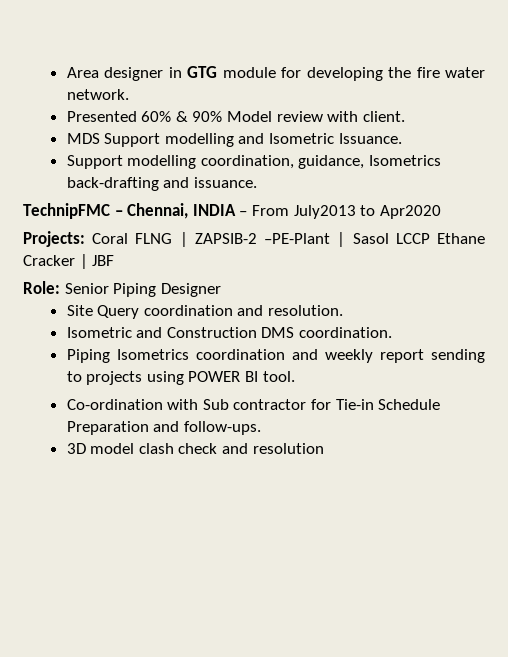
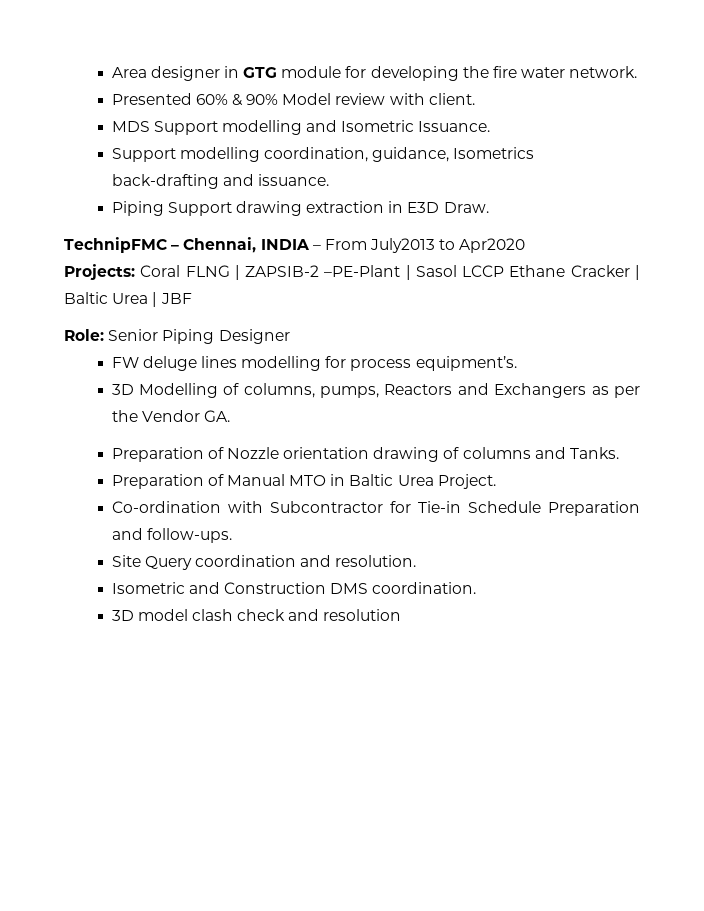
+ Piping Support drawing extraction in E3D Draw.
- Projects: Coral FLNG | ZAPSIB-2 –PE-Plant | Sasol LCCP Ethane Cracker | JBF
+ Projects: Coral FLNG | ZAPSIB-2 –PE-Plant | Sasol LCCP Ethane Cracker | Baltic Urea | JBF
+ FW deluge lines modelling for process equipment’s.
+ 3D Modelling of columns, pumps, Reactors and Exchangers as per the Vendor GA.
+ Preparation of Nozzle orientation drawing of columns and Tanks.
+ Preparation of Manual MTO in Baltic Urea Project.
+ Co-ordination with Subcontractor for Tie-in Schedule Preparation and follow-ups.
- Piping Isometrics coordination and weekly report sending to projects using POWER BI tool.
- Co-ordination with Sub contractor for Tie-in Schedule Preparation and follow-ups.

